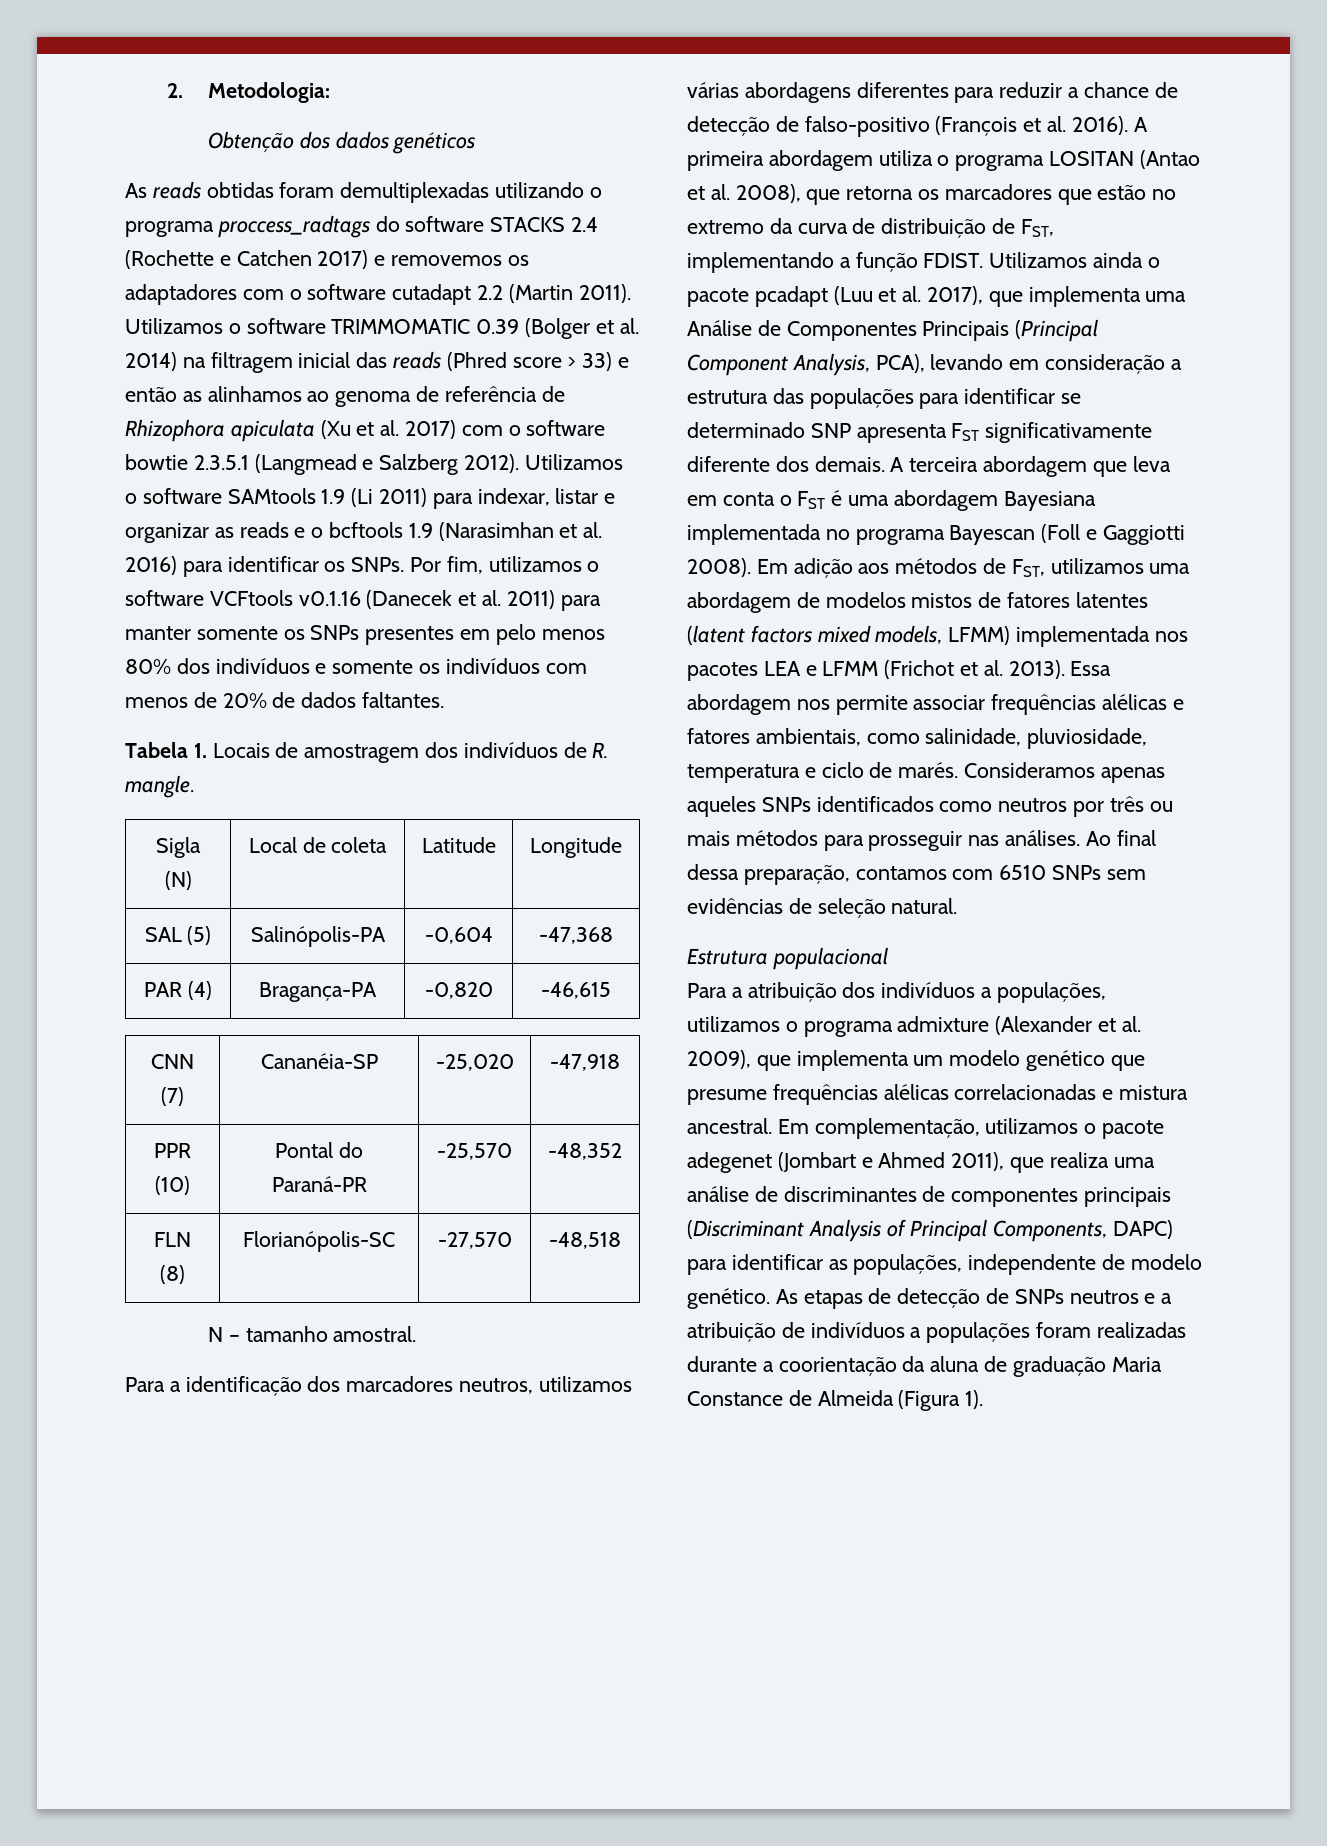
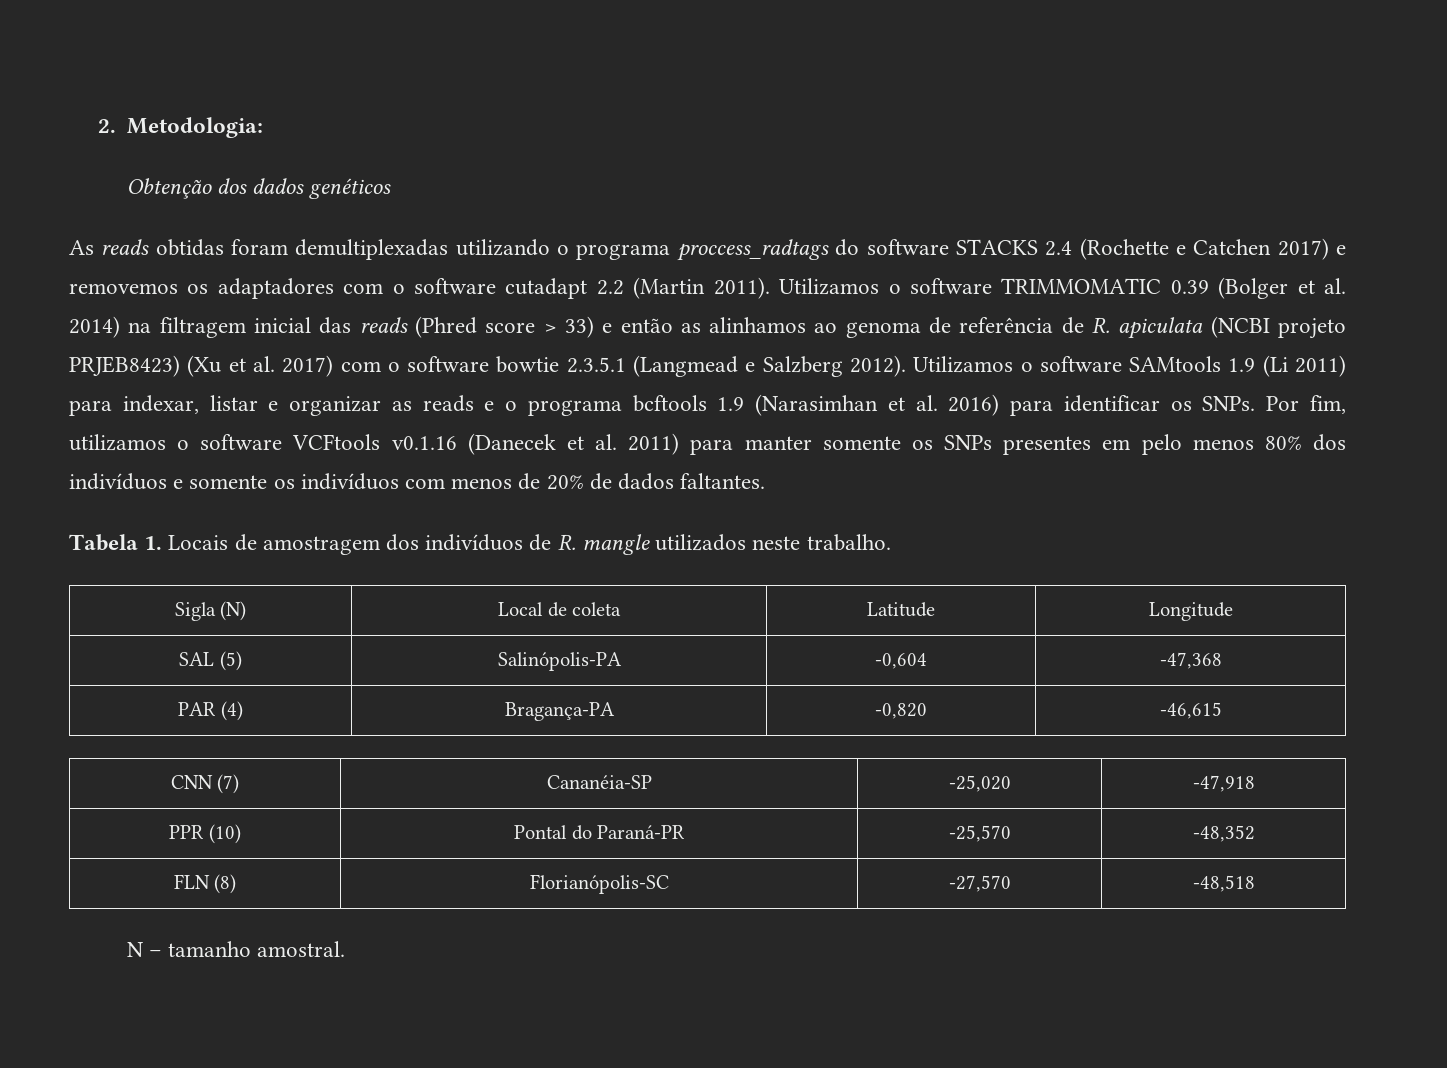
- Utilizamos o software TRIMMOMATIC 0.39 (Bolger et al. 2014) na filtragem inicial das reads (Phred score > 33) e então as alinhamos ao genoma de referência de Rhizophora apiculata (Xu et al. 2017) com o software bowtie 2.3.5.1 (Langmead e Salzberg 2012).
+ Utilizamos o software TRIMMOMATIC 0.39 (Bolger et al. 2014) na filtragem inicial das reads (Phred score > 33) e então as alinhamos ao genoma de referência de R. apiculata (NCBI projeto PRJEB8423) (Xu et al. 2017) com o software bowtie 2.3.5.1 (Langmead e Salzberg 2012).
- Utilizamos o software SAMtools 1.9 (Li 2011) para indexar, listar e organizar as reads e o bcftools 1.9 (Narasimhan et al. 2016) para identificar os SNPs.
+ Utilizamos o software SAMtools 1.9 (Li 2011) para indexar, listar e organizar as reads e o programa bcftools 1.9 (Narasimhan et al. 2016) para identificar os SNPs.
- Tabela 1. Locais de amostragem dos indivíduos de R. mangle.
+ Tabela 1. Locais de amostragem dos indivíduos de R. mangle utilizados neste trabalho.
- Para a identificação dos marcadores neutros, utilizamos várias abordagens diferentes para reduzir a chance de detecção de falso-positivo (François et al. 2016). A primeira abordagem utiliza o programa LOSITAN (Antao et al. 2008), que retorna os marcadores que estão no extremo da curva de distribuição de FST, implementando a função FDIST. Utilizamos ainda o pacote pcadapt (Luu et al. 2017), que implementa uma Análise de Componentes Principais (Principal Component Analysis, PCA), levando em consideração a estrutura das populações para identificar se determinado SNP apresenta FST significativamente diferente dos demais. A terceira abordagem que leva em conta o FST é uma abordagem Bayesiana implementada no programa Bayescan (Foll e Gaggiotti 2008). Em adição aos métodos de FST, utilizamos uma abordagem de modelos mistos de fatores latentes (latent factors mixed models, LFMM) implementada nos pacotes LEA e LFMM (Frichot et al. 2013). Essa abordagem nos permite associar frequências alélicas e fatores ambientais, como salinidade, pluviosidade, temperatura e ciclo de marés. Consideramos apenas aqueles SNPs identificados como neutros por três ou mais métodos para prosseguir nas análises. Ao final dessa preparação, contamos com 6510 SNPs sem evidências de seleção natural.
- Estrutura populacional
- Para a atribuição dos indivíduos a populações, utilizamos o programa admixture (Alexander et al. 2009), que implementa um modelo genético que presume frequências alélicas correlacionadas e mistura ancestral. Em complementação, utilizamos o pacote adegenet (Jombart e Ahmed 2011), que realiza uma análise de discriminantes de componentes principais (Discriminant Analysis of Principal Components, DAPC) para identificar as populações, independente de modelo genético. As etapas de detecção de SNPs neutros e a atribuição de indivíduos a populações foram realizadas durante a coorientação da aluna de graduação Maria Constance de Almeida (Figura 1).

